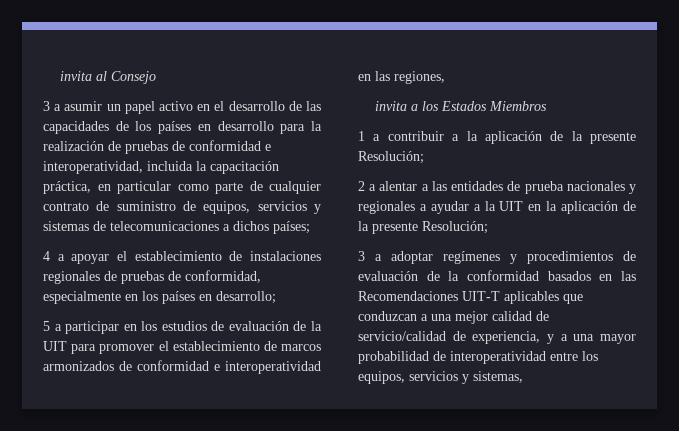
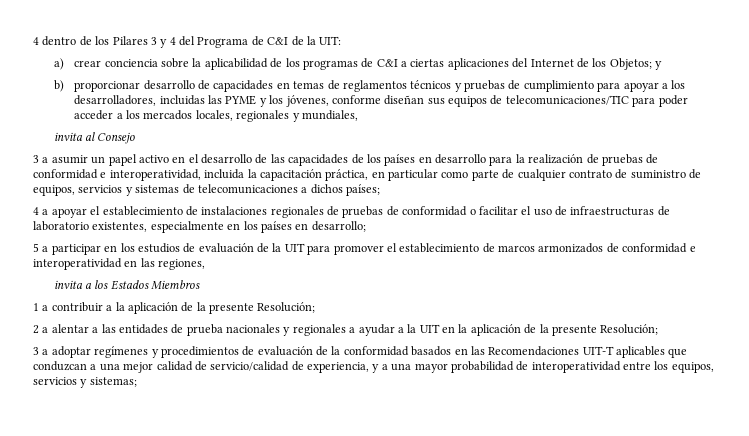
+ 4 dentro de los Pilares 3 y 4 del Programa de C&I de la UIT:
+ a) crear conciencia sobre la aplicabilidad de los programas de C&I a ciertas aplicaciones del Internet de los Objetos; y
+ b) proporcionar desarrollo de capacidades en temas de reglamentos técnicos y pruebas de cumplimiento para apoyar a los desarrolladores, incluidas las PYME y los jóvenes, conforme diseñan sus equipos de telecomunicaciones/TIC para poder acceder a los mercados locales, regionales y mundiales,
- 4 a apoyar el establecimiento de instalaciones regionales de pruebas de conformidad, especialmente en los países en desarrollo;
+ 4 a apoyar el establecimiento de instalaciones regionales de pruebas de conformidad o facilitar el uso de infraestructuras de laboratorio existentes, especialmente en los países en desarrollo;
- 3 a adoptar regímenes y procedimientos de evaluación de la conformidad basados en las Recomendaciones UIT-T aplicables que conduzcan a una mejor calidad de servicio/calidad de experiencia, y a una mayor probabilidad de interoperatividad entre los equipos, servicios y sistemas,
+ 3 a adoptar regímenes y procedimientos de evaluación de la conformidad basados en las Recomendaciones UIT-T aplicables que conduzcan a una mejor calidad de servicio/calidad de experiencia, y a una mayor probabilidad de interoperatividad entre los equipos, servicios y sistemas;

